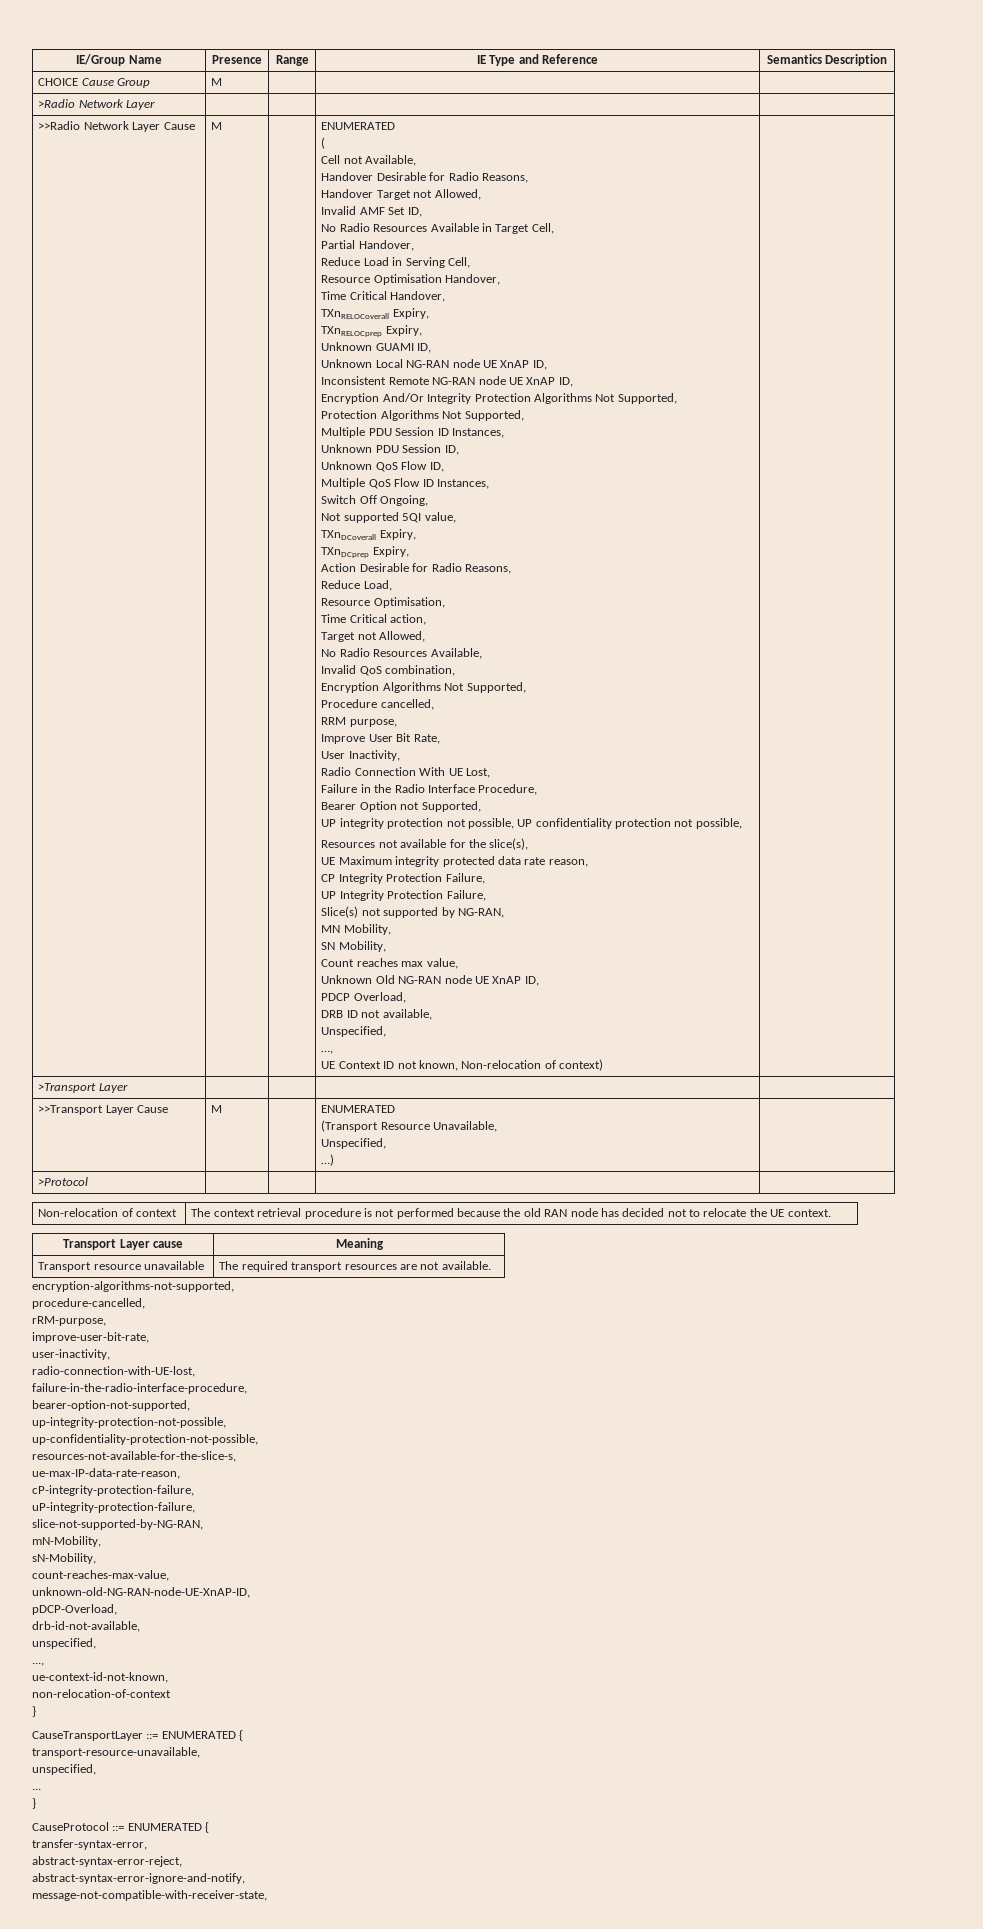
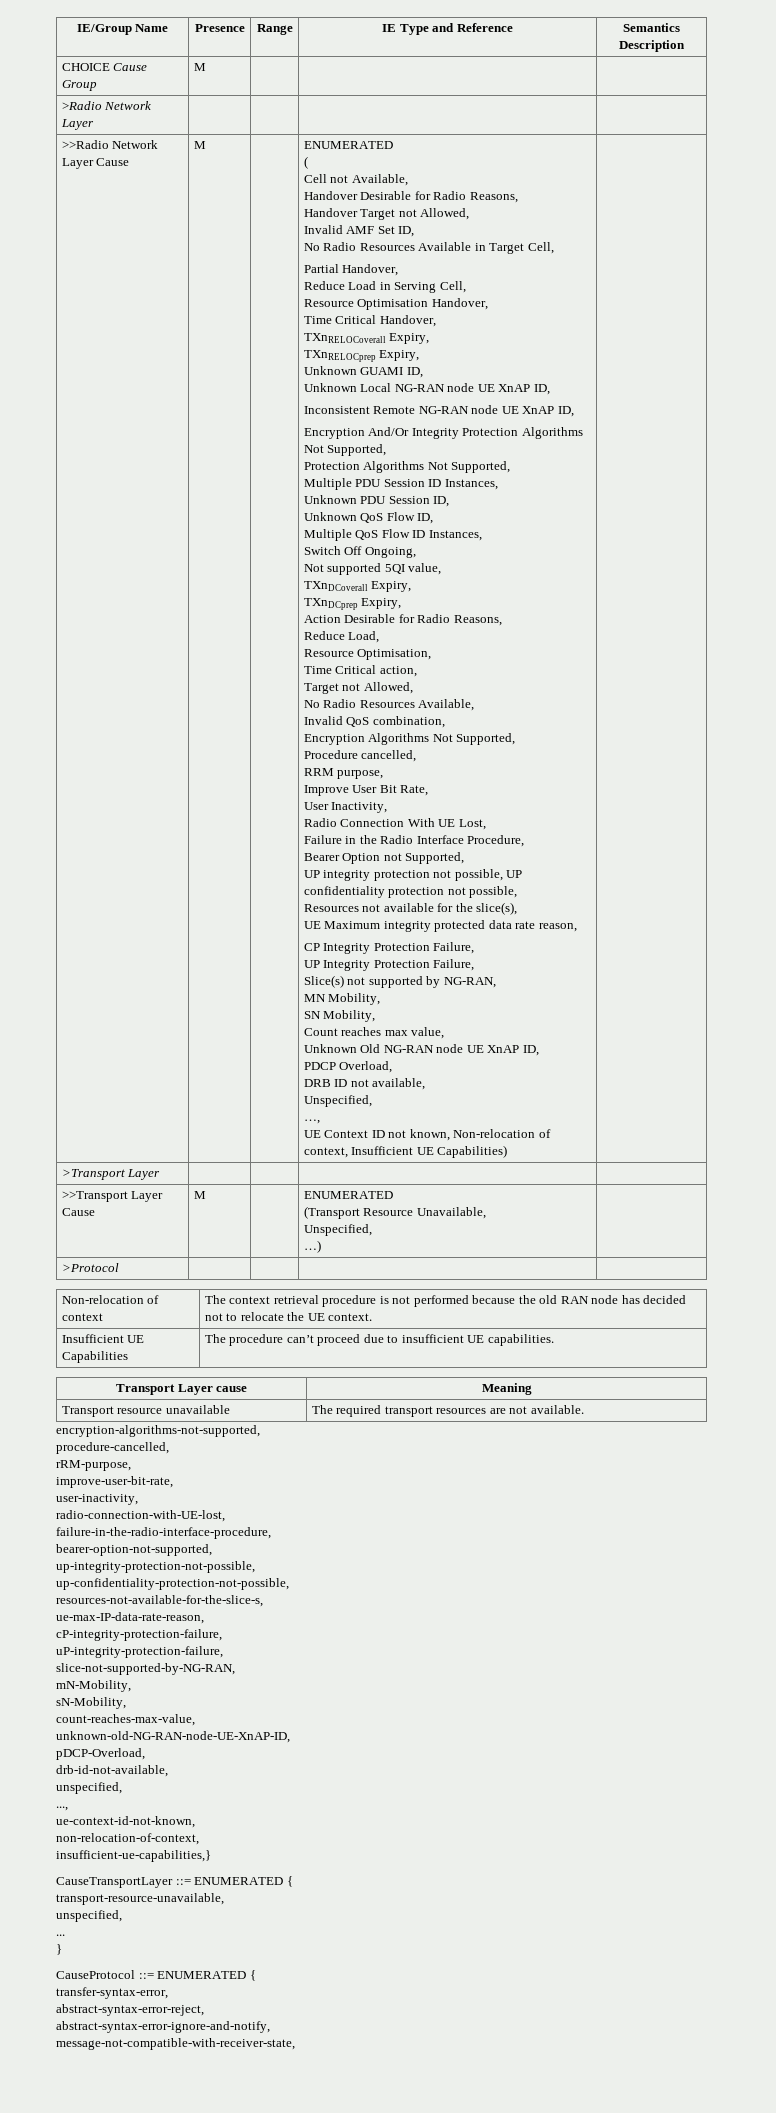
- UE Context ID not known, Non-relocation of context)
+ UE Context ID not known, Non-relocation of context, Insufficient UE Capabilities)
+ Insufficient UE Capabilities | The procedure can’t proceed due to insufficient UE capabilities.
- non-relocation-of-context
- }
+ non-relocation-of-context,
+ insufficient-ue-capabilities,}

